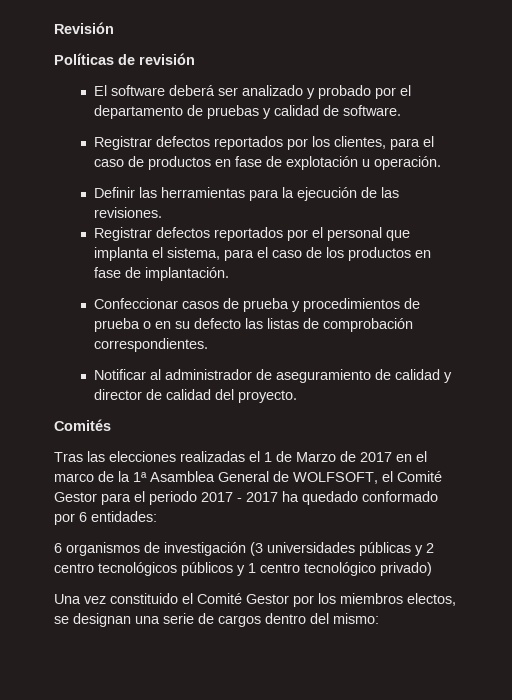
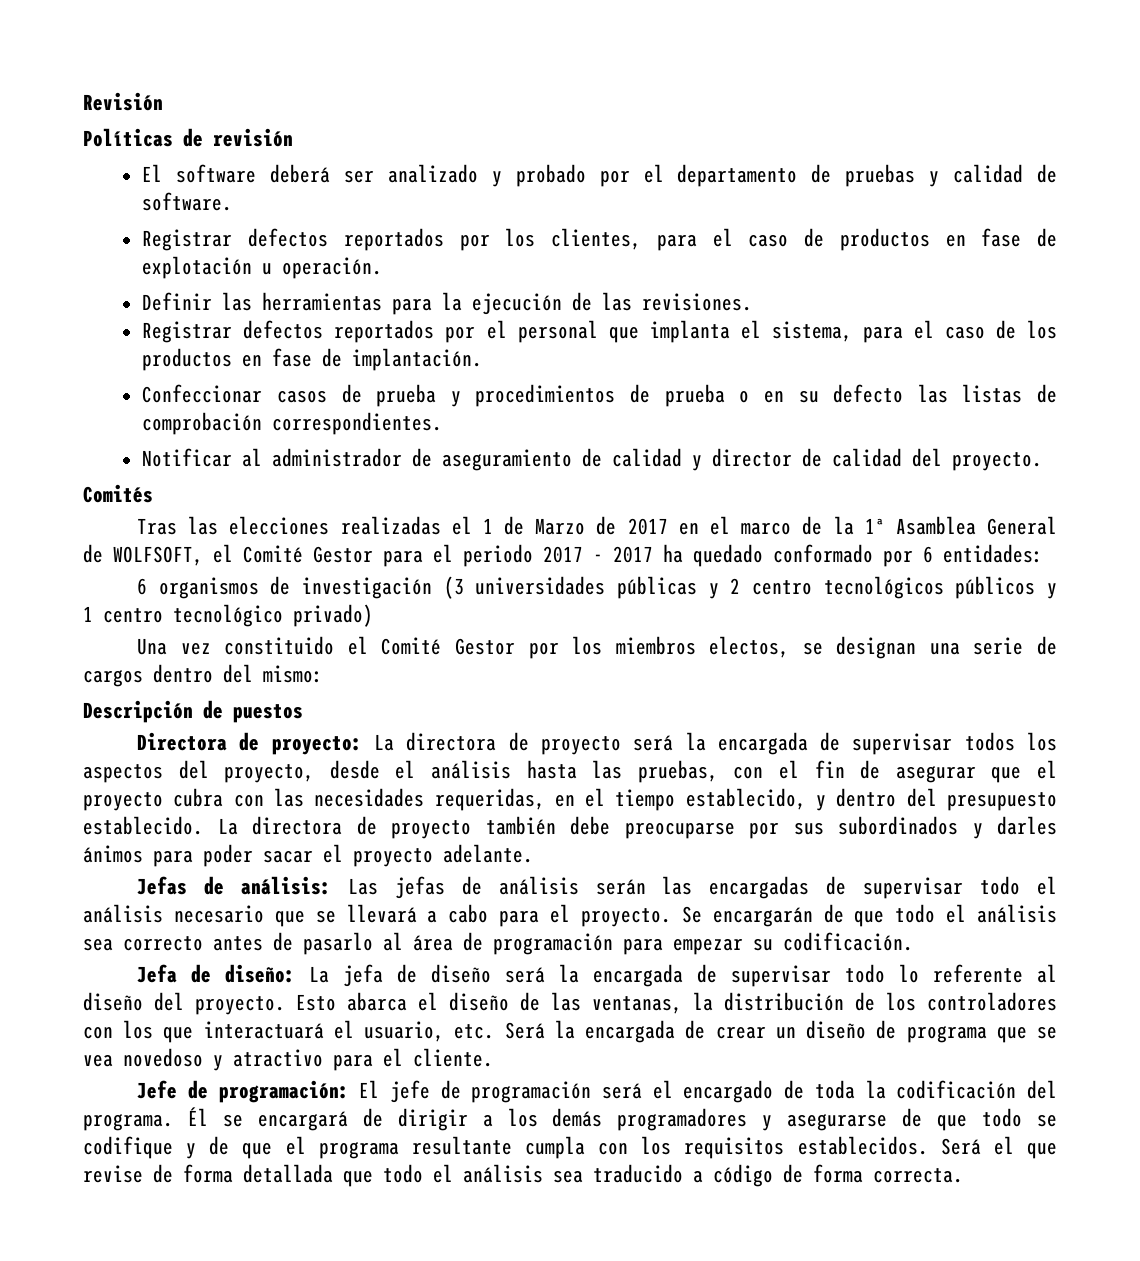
+ Descripción de puestos
+ Directora de proyecto: La directora de proyecto será la encargada de supervisar todos los aspectos del proyecto, desde el análisis hasta las pruebas, con el fin de asegurar que el proyecto cubra con las necesidades requeridas, en el tiempo establecido, y dentro del presupuesto establecido. La directora de proyecto también debe preocuparse por sus subordinados y darles ánimos para poder sacar el proyecto adelante.
+ Jefas de análisis: Las jefas de análisis serán las encargadas de supervisar todo el análisis necesario que se llevará a cabo para el proyecto. Se encargarán de que todo el análisis sea correcto antes de pasarlo al área de programación para empezar su codificación.
+ Jefa de diseño: La jefa de diseño será la encargada de supervisar todo lo referente al diseño del proyecto. Esto abarca el diseño de las ventanas, la distribución de los controladores con los que interactuará el usuario, etc. Será la encargada de crear un diseño de programa que se vea novedoso y atractivo para el cliente.
+ Jefe de programación: El jefe de programación será el encargado de toda la codificación del programa. Él se encargará de dirigir a los demás programadores y asegurarse de que todo se codifique y de que el programa resultante cumpla con los requisitos establecidos. Será el que revise de forma detallada que todo el análisis sea traducido a código de forma correcta.

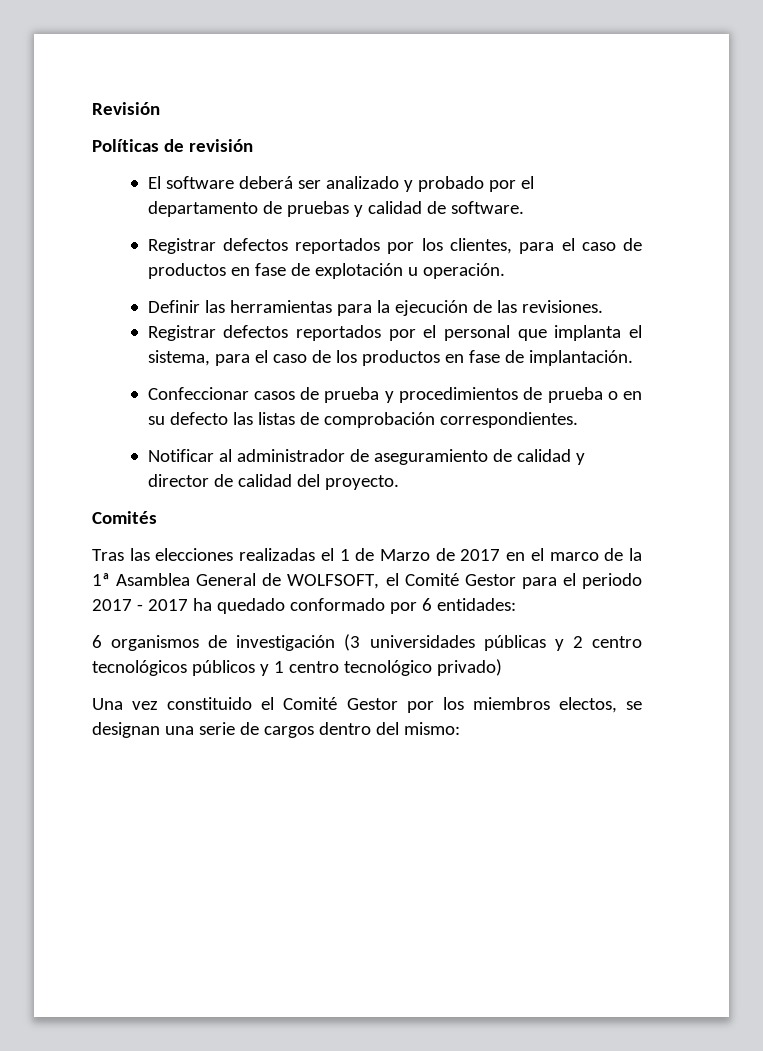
- Descripción de puestos
- Directora de proyecto: La directora de proyecto será la encargada de supervisar todos los aspectos del proyecto, desde el análisis hasta las pruebas, con el fin de asegurar que el proyecto cubra con las necesidades requeridas, en el tiempo establecido, y dentro del presupuesto establecido. La directora de proyecto también debe preocuparse por sus subordinados y darles ánimos para poder sacar el proyecto adelante.
- Jefas de análisis: Las jefas de análisis serán las encargadas de supervisar todo el análisis necesario que se llevará a cabo para el proyecto. Se encargarán de que todo el análisis sea correcto antes de pasarlo al área de programación para empezar su codificación.
- Jefa de diseño: La jefa de diseño será la encargada de supervisar todo lo referente al diseño del proyecto. Esto abarca el diseño de las ventanas, la distribución de los controladores con los que interactuará el usuario, etc. Será la encargada de crear un diseño de programa que se vea novedoso y atractivo para el cliente.
- Jefe de programación: El jefe de programación será el encargado de toda la codificación del programa. Él se encargará de dirigir a los demás programadores y asegurarse de que todo se codifique y de que el programa resultante cumpla con los requisitos establecidos. Será el que revise de forma detallada que todo el análisis sea traducido a código de forma correcta.

